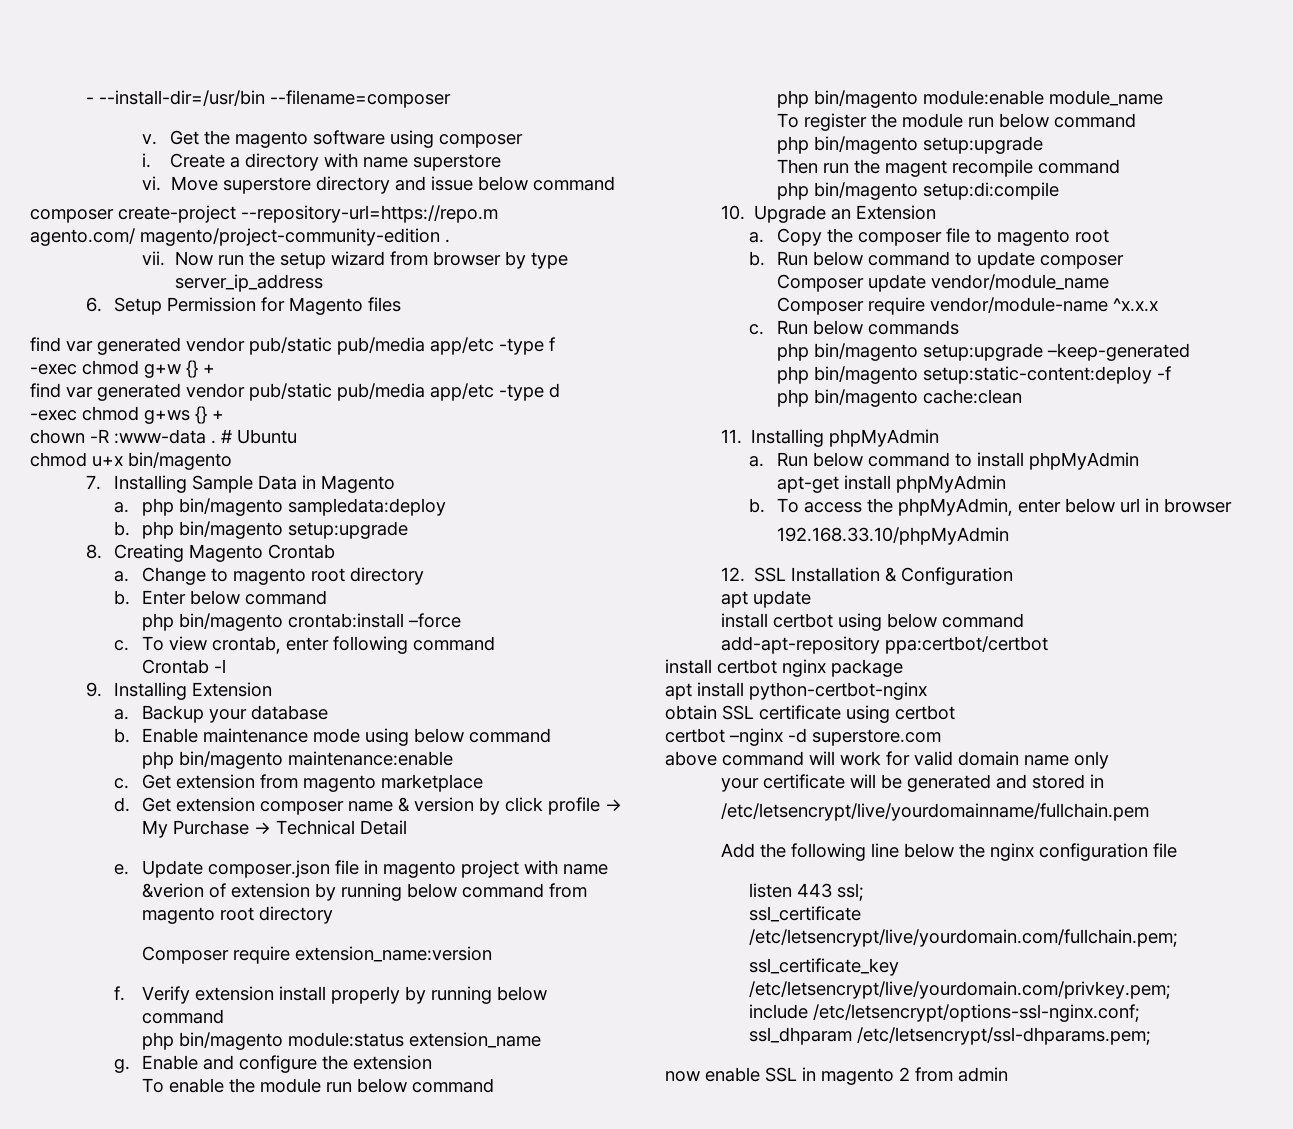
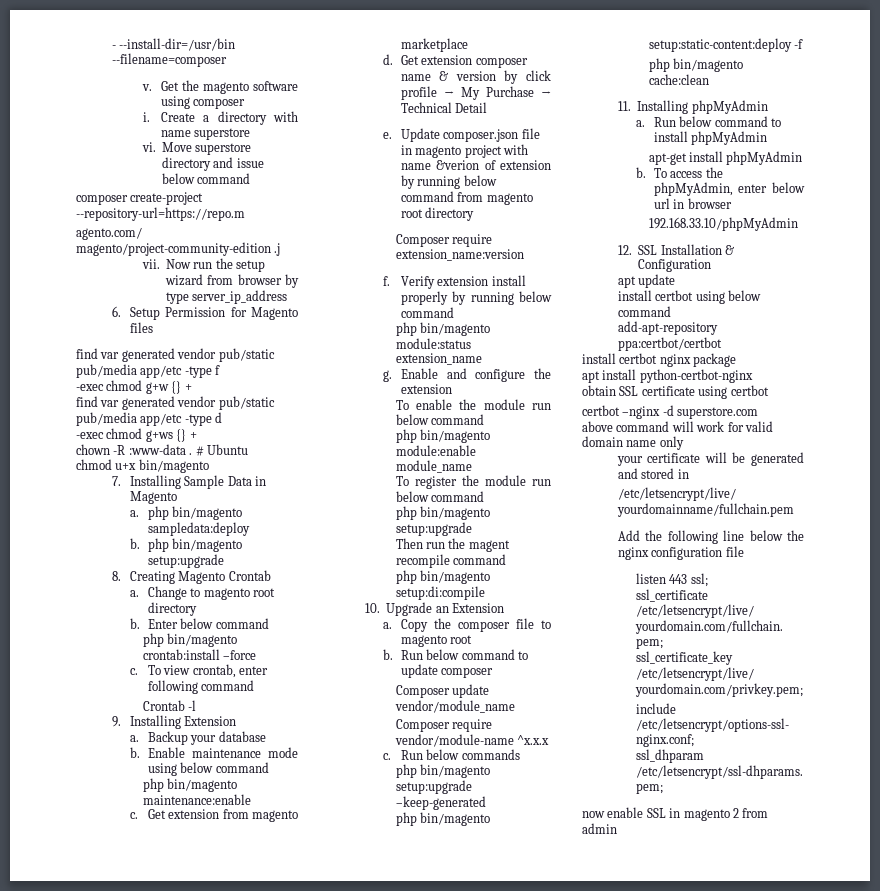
- agento.com/ magento/project-community-edition .
+ agento.com/ magento/project-community-edition .j

